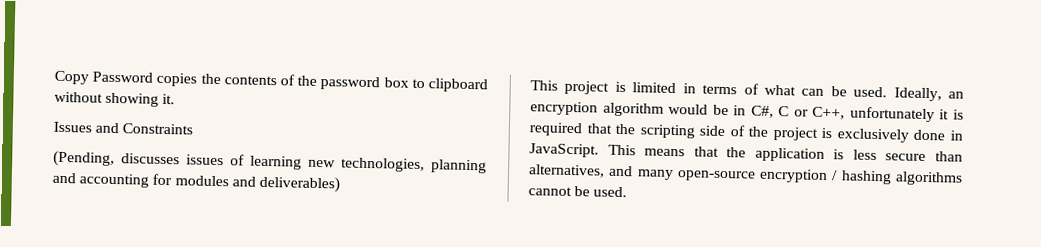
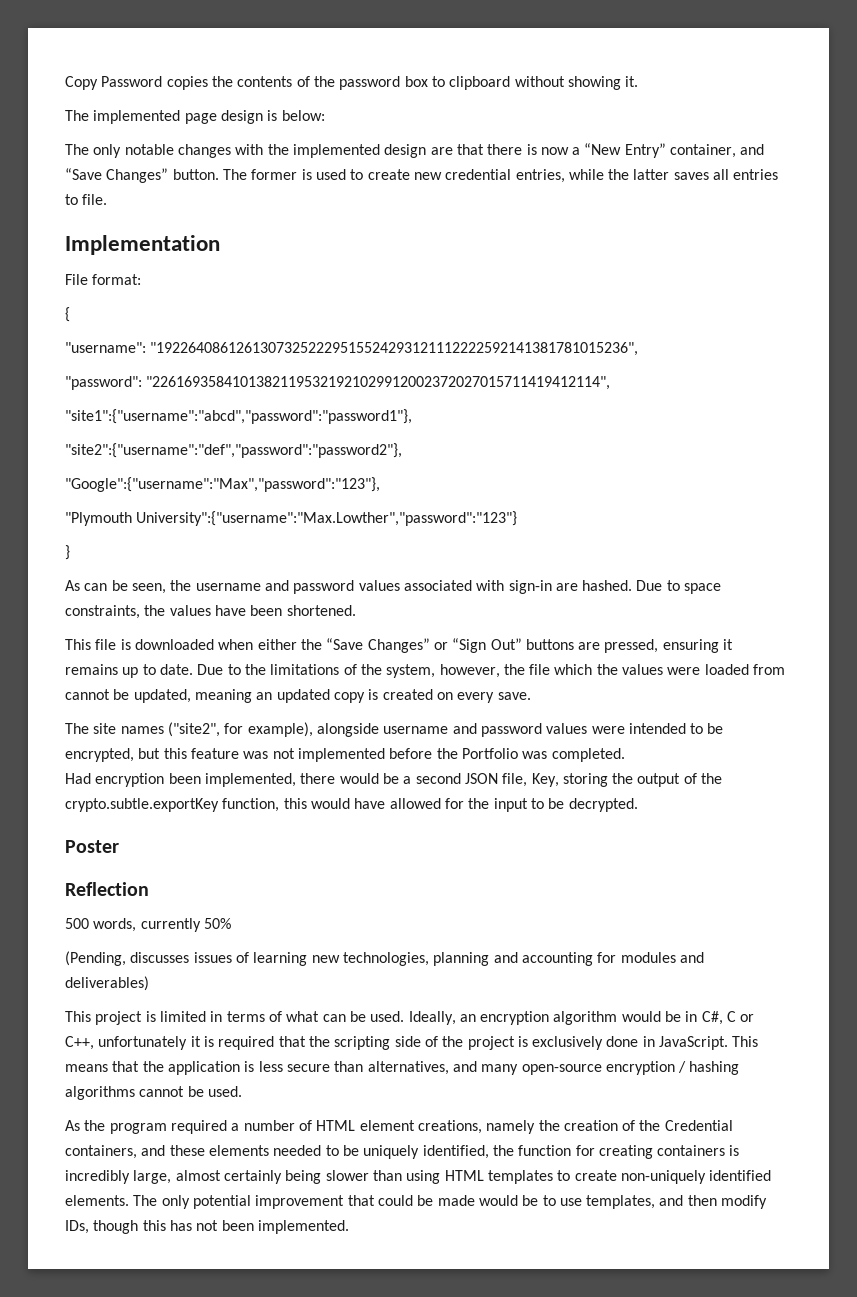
- Issues and Constraints
+ The implemented page design is below:
+ The only notable changes with the implemented design are that there is now a “New Entry” container, and “Save Changes” button. The former is used to create new credential entries, while the latter saves all entries to file.
+ Implementation
+ File format:
+ {
+ "username": "19226408612613073252229515524293121112222592141381781015236",
+ "password": "22616935841013821195321921029912002372027015711419412114",
+ "site1":{"username":"abcd","password":"password1"},
+ "site2":{"username":"def","password":"password2"},
+ "Google":{"username":"Max","password":"123"},
+ "Plymouth University":{"username":"Max.Lowther","password":"123"}
+ }
+ As can be seen, the username and password values associated with sign-in are hashed. Due to space constraints, the values have been shortened.
+ This file is downloaded when either the “Save Changes” or “Sign Out” buttons are pressed, ensuring it remains up to date. Due to the limitations of the system, however, the file which the values were loaded from cannot be updated, meaning an updated copy is created on every save.
+ The site names ("site2", for example), alongside username and password values were intended to be encrypted, but this feature was not implemented before the Portfolio was completed.
+ Had encryption been implemented, there would be a second JSON file, Key, storing the output of the crypto.subtle.exportKey function, this would have allowed for the input to be decrypted.
+ Poster
+ Reflection
+ 500 words, currently 50%
+ As the program required a number of HTML element creations, namely the creation of the Credential containers, and these elements needed to be uniquely identified, the function for creating containers is incredibly large, almost certainly being slower than using HTML templates to create non-uniquely identified elements. The only potential improvement that could be made would be to use templates, and then modify IDs, though this has not been implemented.

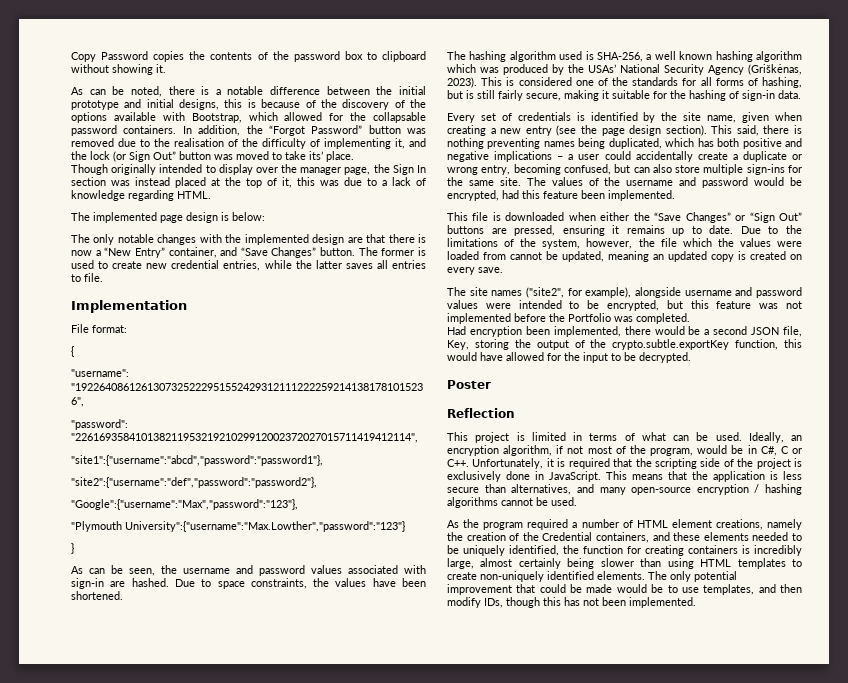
+ As can be noted, there is a notable difference between the initial prototype and initial designs, this is because of the discovery of the options available with Bootstrap, which allowed for the collapsable password containers. In addition, the “Forgot Password” button was removed due to the realisation of the difficulty of implementing it, and the lock (or Sign Out” button was moved to take its’ place.
+ Though originally intended to display over the manager page, the Sign In section was instead placed at the top of it, this was due to a lack of knowledge regarding HTML.
+ The hashing algorithm used is SHA-256, a well known hashing algorithm which was produced by the USAs’ National Security Agency (Griškėnas, 2023). This is considered one of the standards for all forms of hashing, but is still fairly secure, making it suitable for the hashing of sign-in data.
+ Every set of credentials is identified by the site name, given when creating a new entry (see the page design section). This said, there is nothing preventing names being duplicated, which has both positive and negative implications – a user could accidentally create a duplicate or wrong entry, becoming confused, but can also store multiple sign-ins for the same site. The values of the username and password would be encrypted, had this feature been implemented.
- 500 words, currently 50%
- (Pending, discusses issues of learning new technologies, planning and accounting for modules and deliverables)
- Ideally, an encryption algorithm would be in C#, C or C++, unfortunately it is required that the scripting side of the project is exclusively done in JavaScript.
+ Ideally, an encryption algorithm, if not most of the program, would be in C#, C or C++. Unfortunately, it is required that the scripting side of the project is exclusively done in JavaScript.

